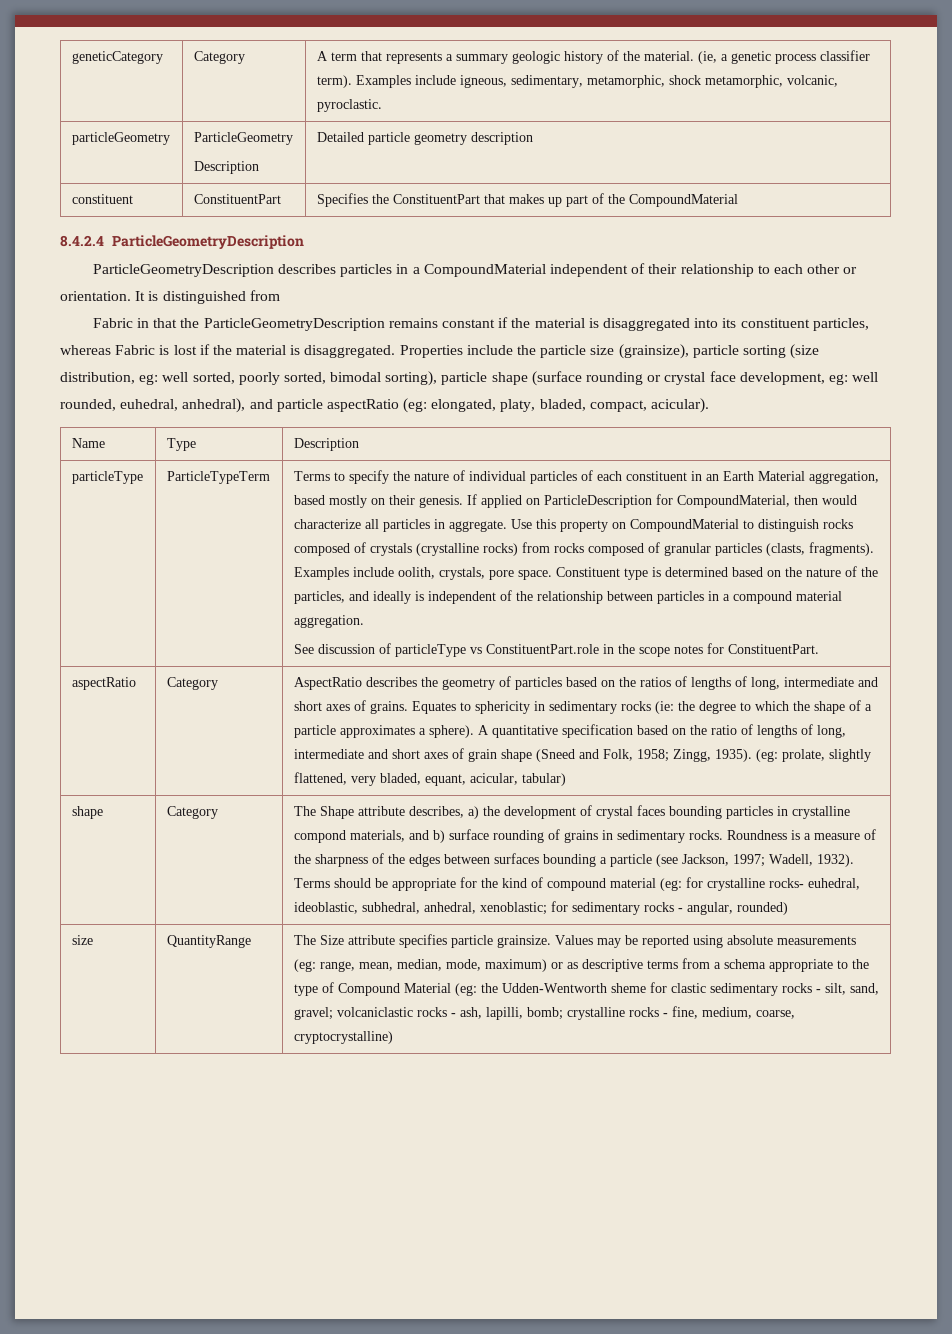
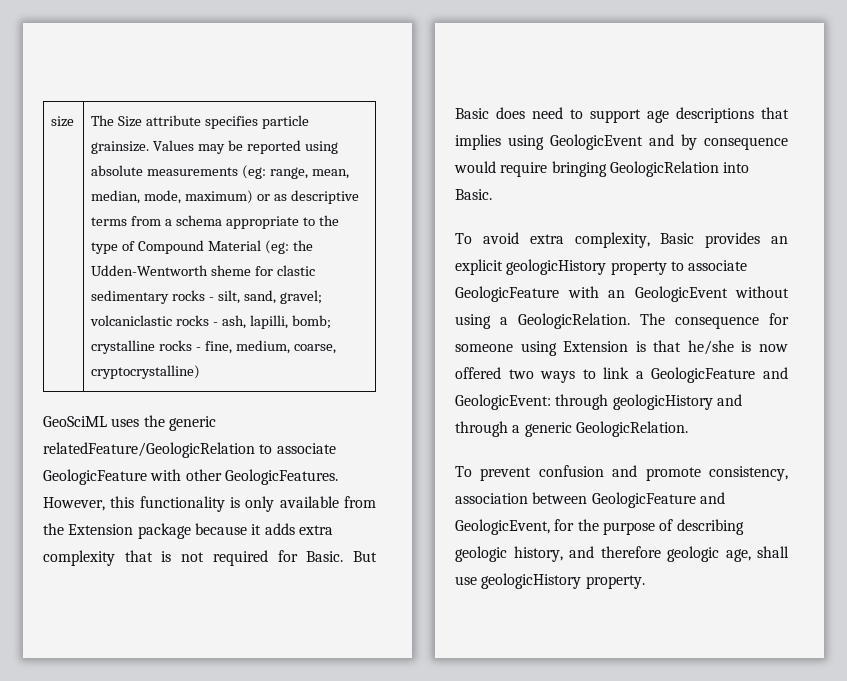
- geneticCategory | Category | A term that represents a summary geologic history of the material. (ie, a genetic process classifier term). Examples include igneous, sedimentary, metamorphic, shock metamorphic, volcanic, pyroclastic.
- particleGeometry | ParticleGeometry
- Description | Detailed particle geometry description
- constituent | ConstituentPart | Specifies the ConstituentPart that makes up part of the CompoundMaterial
- 8.4.2.4 ParticleGeometryDescription
- ParticleGeometryDescription describes particles in a CompoundMaterial independent of their relationship to each other or orientation. It is distinguished from
- Fabric in that the ParticleGeometryDescription remains constant if the material is disaggregated into its constituent particles, whereas Fabric is lost if the material is disaggregated. Properties include the particle size (grainsize), particle sorting (size distribution, eg: well sorted, poorly sorted, bimodal sorting), particle shape (surface rounding or crystal face development, eg: well rounded, euhedral, anhedral), and particle aspectRatio (eg: elongated, platy, bladed, compact, acicular).
- Name | Type | Description
- particleType | ParticleTypeTerm | Terms to specify the nature of individual particles of each constituent in an Earth Material aggregation, based mostly on their genesis. If applied on ParticleDescription for CompoundMaterial, then would characterize all particles in aggregate. Use this property on CompoundMaterial to distinguish rocks composed of crystals (crystalline rocks) from rocks composed of granular particles (clasts, fragments). Examples include oolith, crystals, pore space. Constituent type is determined based on the nature of the particles, and ideally is independent of the relationship between particles in a compound material aggregation.
- See discussion of particleType vs ConstituentPart.role in the scope notes for ConstituentPart.
- aspectRatio | Category | AspectRatio describes the geometry of particles based on the ratios of lengths of long, intermediate and short axes of grains. Equates to sphericity in sedimentary rocks (ie: the degree to which the shape of a particle approximates a sphere). A quantitative specification based on the ratio of lengths of long, intermediate and short axes of grain shape (Sneed and Folk, 1958; Zingg, 1935). (eg: prolate, slightly flattened, very bladed, equant, acicular, tabular)
- shape | Category | The Shape attribute describes, a) the development of crystal faces bounding particles in crystalline compond materials, and b) surface rounding of grains in sedimentary rocks. Roundness is a measure of the sharpness of the edges between surfaces bounding a particle (see Jackson, 1997; Wadell, 1932). Terms should be appropriate for the kind of compound material (eg: for crystalline rocks- euhedral, ideoblastic, subhedral, anhedral, xenoblastic; for sedimentary rocks - angular, rounded)
- size | QuantityRange
+ size
+ GeoSciML uses the generic relatedFeature/GeologicRelation to associate GeologicFeature with other GeologicFeatures. However, this functionality is only available from the Extension package because it adds extra complexity that is not required for Basic. But Basic does need to support age descriptions that implies using GeologicEvent and by consequence would require bringing GeologicRelation into Basic.
+ To avoid extra complexity, Basic provides an explicit geologicHistory property to associate GeologicFeature with an GeologicEvent without using a GeologicRelation. The consequence for someone using Extension is that he/she is now offered two ways to link a GeologicFeature and GeologicEvent: through geologicHistory and through a generic GeologicRelation.
+ To prevent confusion and promote consistency, association between GeologicFeature and GeologicEvent, for the purpose of describing geologic history, and therefore geologic age, shall use geologicHistory property.

